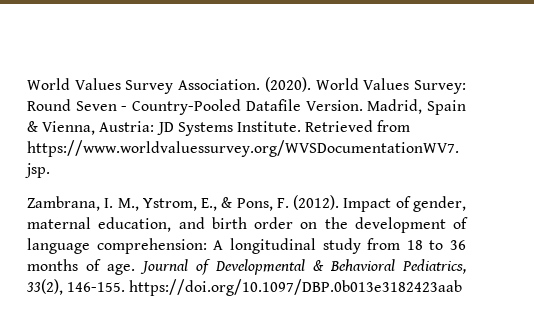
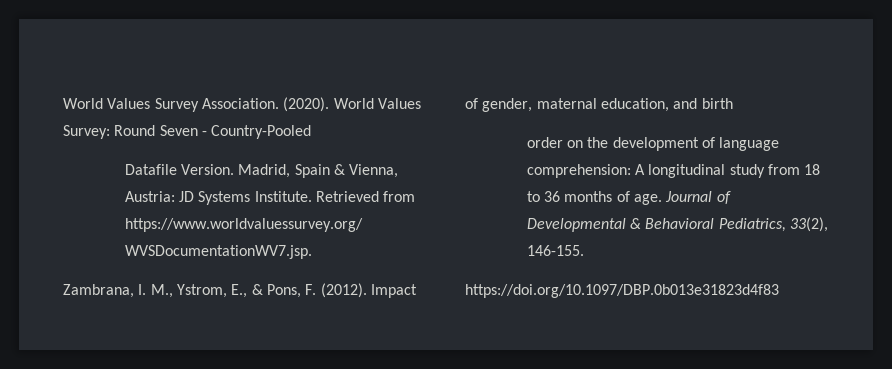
- World Values Survey: Round Seven - Country-Pooled Datafile Version.
+ World Values Survey: Round Seven - Country-Pooled
+ Datafile Version.
- Impact of gender, maternal education, and birth order on the development of language comprehension: A longitudinal study from 18 to 36 months of age.
+ Impact of gender, maternal education, and birth
+ order on the development of language comprehension: A longitudinal study from 18 to 36 months of age.
- Journal of Developmental & Behavioral Pediatrics, 33(2), 146-155. https://doi.org/10.1097/DBP.0b013e3182423aab
+ Journal of Developmental & Behavioral Pediatrics, 33(2), 146-155.
+ https://doi.org/10.1097/DBP.0b013e31823d4f83

